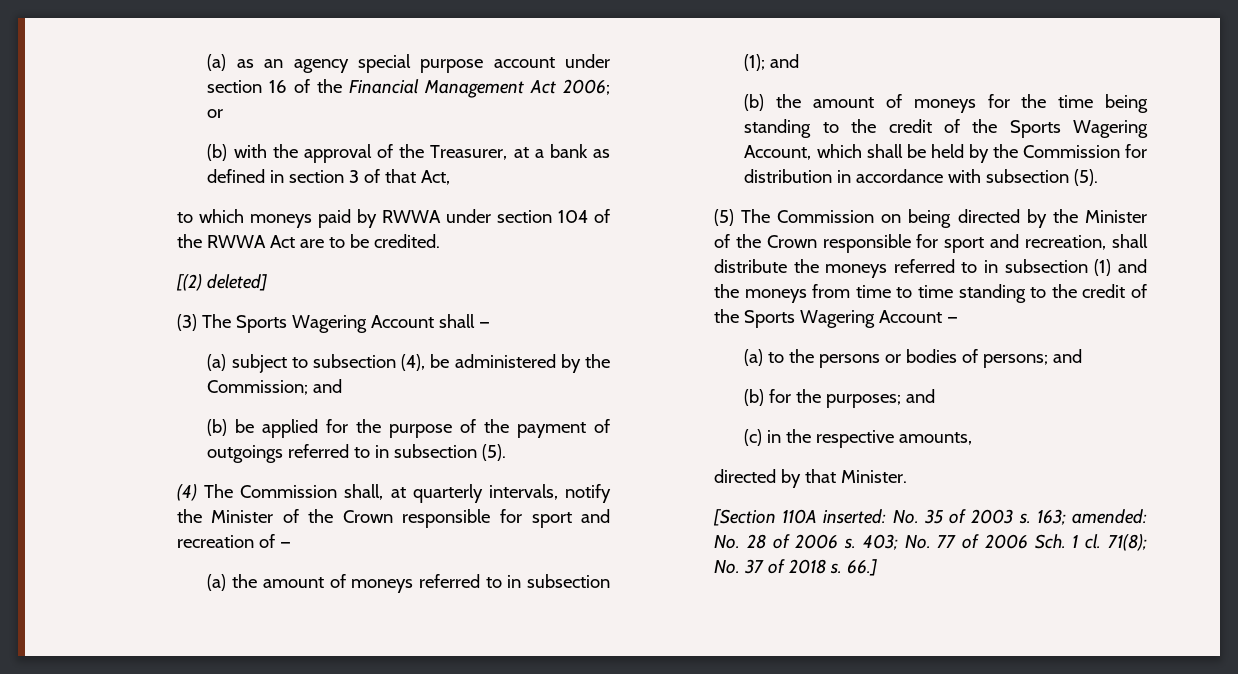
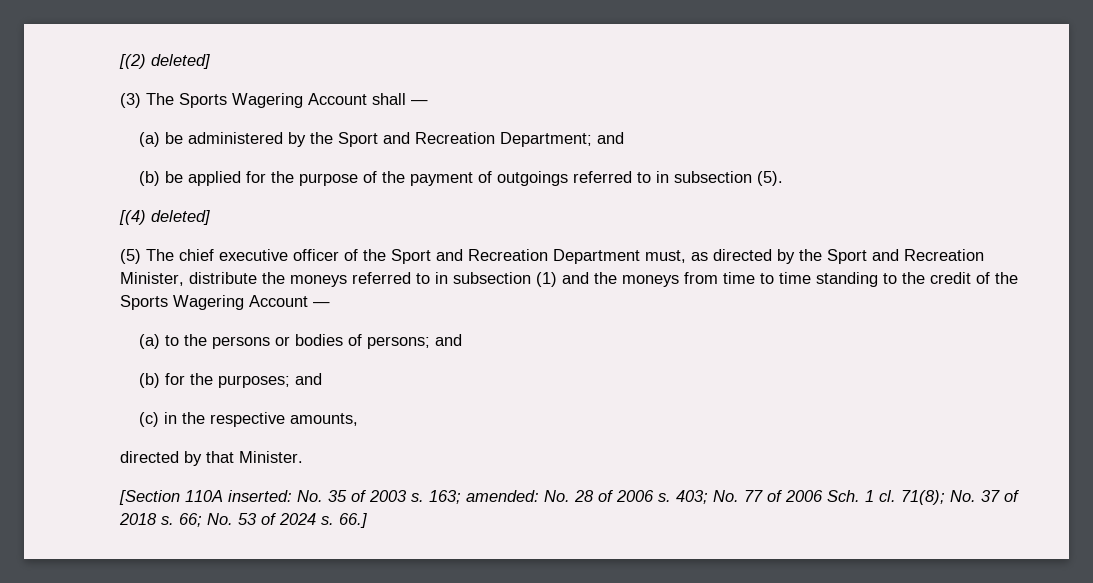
- (a) as an agency special purpose account under section 16 of the Financial Management Act 2006; or
- (b) with the approval of the Treasurer, at a bank as defined in section 3 of that Act,
- to which moneys paid by RWWA under section 104 of the RWWA Act are to be credited.
- (a) subject to subsection (4), be administered by the Commission; and
+ (a) be administered by the Sport and Recreation Department; and
- (4) The Commission shall, at quarterly intervals, notify the Minister of the Crown responsible for sport and recreation of —
- (a) the amount of moneys referred to in subsection (1); and
- (b) the amount of moneys for the time being standing to the credit of the Sports Wagering Account, which shall be held by the Commission for distribution in accordance with subsection (5).
- (5) The Commission on being directed by the Minister of the Crown responsible for sport and recreation, shall distribute the moneys referred to in subsection (1) and the moneys from time to time standing to the credit of the Sports Wagering Account —
+ [(4) deleted]
+ (5) The chief executive officer of the Sport and Recreation Department must, as directed by the Sport and Recreation Minister, distribute the moneys referred to in subsection (1) and the moneys from time to time standing to the credit of the Sports Wagering Account —
+ 66; No. 53 of 2024 s.

